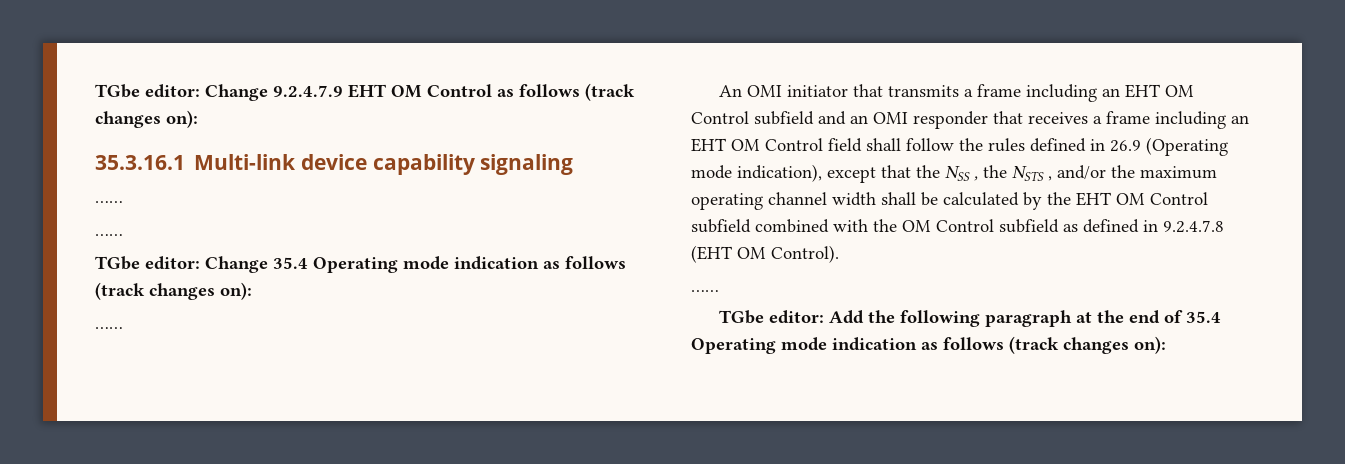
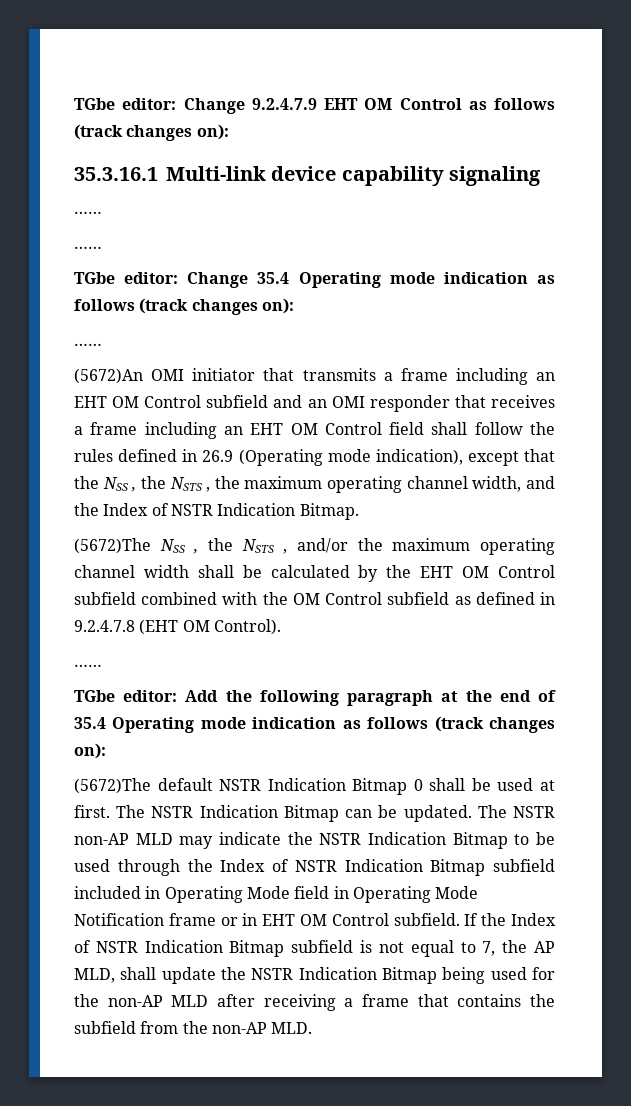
- An OMI initiator that transmits a frame including an EHT OM Control subfield and an OMI responder that receives a frame including an EHT OM Control field shall follow the rules defined in 26.9 (Operating mode indication), except that the NSS , the NSTS , and/or the maximum operating channel width shall be calculated by the EHT OM Control subfield combined with the OM Control subfield as defined in 9.2.4.7.8 (EHT OM Control).
+ (5672)An OMI initiator that transmits a frame including an EHT OM Control subfield and an OMI responder that receives a frame including an EHT OM Control field shall follow the rules defined in 26.9 (Operating mode indication), except that the NSS , the NSTS , the maximum operating channel width, and the Index of NSTR Indication Bitmap.
+ (5672)The NSS , the NSTS , and/or the maximum operating channel width shall be calculated by the EHT OM Control subfield combined with the OM Control subfield as defined in 9.2.4.7.8 (EHT OM Control).
+ (5672)The default NSTR Indication Bitmap 0 shall be used at first. The NSTR Indication Bitmap can be updated. The NSTR non-AP MLD may indicate the NSTR Indication Bitmap to be used through the Index of NSTR Indication Bitmap subfield included in Operating Mode field in Operating Mode Notification frame or in EHT OM Control subfield. If the Index of NSTR Indication Bitmap subfield is not equal to 7, the AP MLD, shall update the NSTR Indication Bitmap being used for the non-AP MLD after receiving a frame that contains the subfield from the non-AP MLD.

